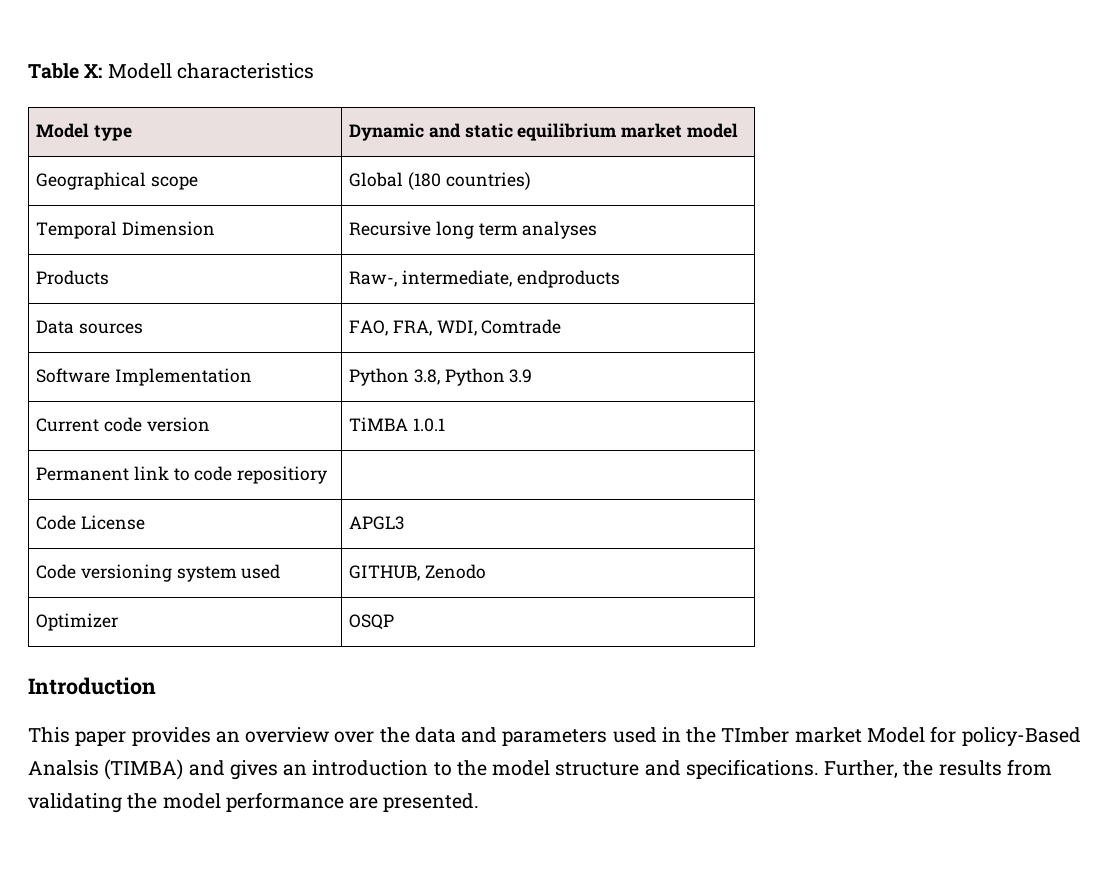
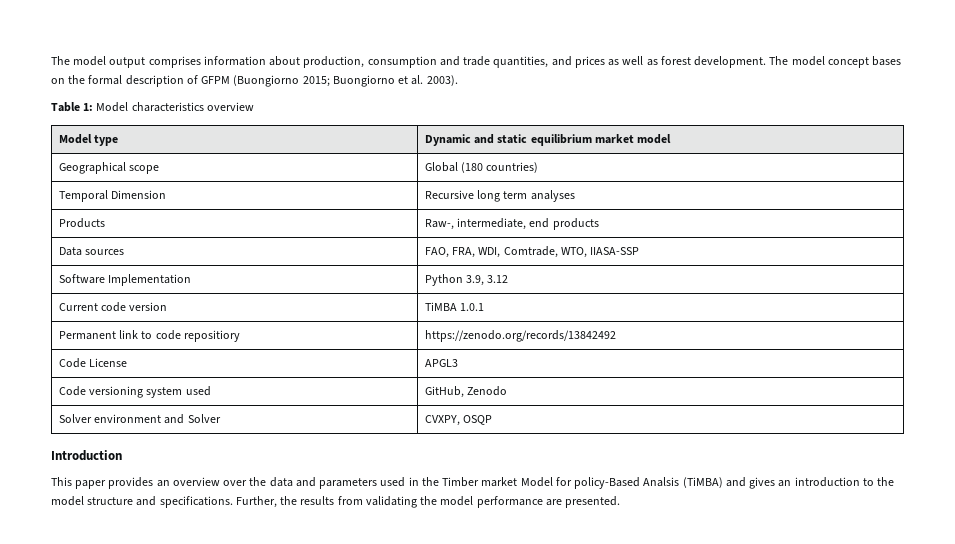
- Table X: Modell characteristics
+ The model output comprises information about production, consumption and trade quantities, and prices as well as forest development. The model concept bases on the formal description of GFPM (Buongiorno 2015; Buongiorno et al. 2003).
+ Table 1: Model characteristics overview
- Products | Raw-, intermediate, endproducts
+ Products | Raw-, intermediate, end products
- Data sources | FAO, FRA, WDI, Comtrade
+ Data sources | FAO, FRA, WDI, Comtrade, WTO, IIASA-SSP
- Software Implementation | Python 3.8, Python 3.9
+ Software Implementation | Python 3.9, 3.12
- Permanent link to code repositiory |
+ Permanent link to code repositiory | https://zenodo.org/records/13842492
- Code versioning system used | GITHUB, Zenodo
+ Code versioning system used | GitHub, Zenodo
- Optimizer | OSQP
+ Solver environment and Solver | CVXPY, OSQP
- This paper provides an overview over the data and parameters used in the TImber market Model for policy-Based Analsis (TIMBA) and gives an introduction to the model structure and specifications.
+ This paper provides an overview over the data and parameters used in the Timber market Model for policy-Based Analsis (TiMBA) and gives an introduction to the model structure and specifications.

